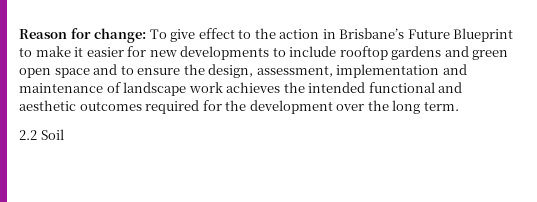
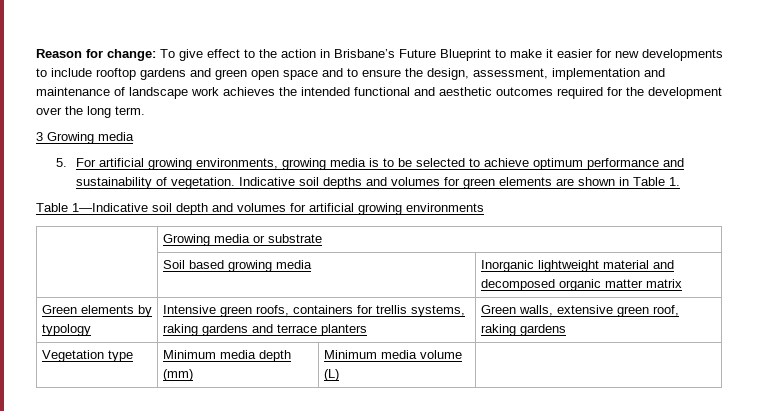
- 2.2 Soil
+ 3 Growing media
+ 5. For artificial growing environments, growing media is to be selected to achieve optimum performance and sustainability of vegetation. Indicative soil depths and volumes for green elements are shown in Table 1.
+ Table 1—Indicative soil depth and volumes for artificial growing environments
+ | Growing media or substrate
+ | Soil based growing media | Inorganic lightweight material and decomposed organic matter matrix
+ Green elements by typology | Intensive green roofs, containers for trellis systems, raking gardens and terrace planters | Green walls, extensive green roof, raking gardens
+ Vegetation type | Minimum media depth (mm) | Minimum media volume (L) |

